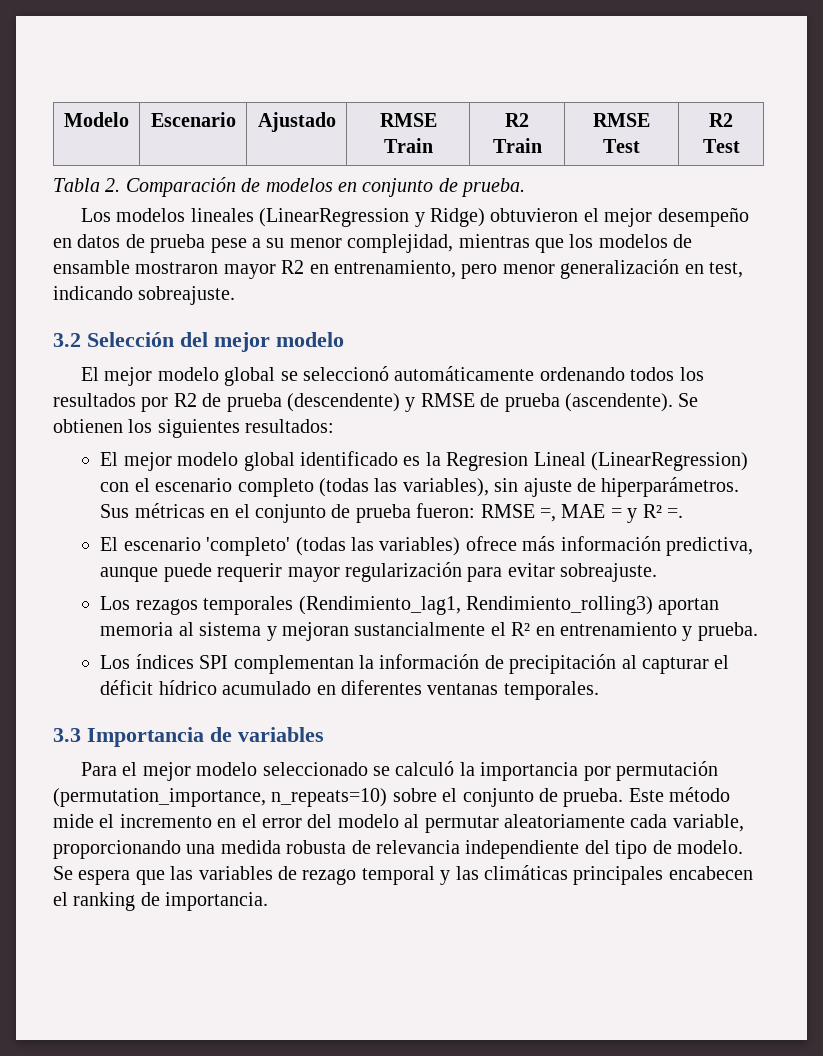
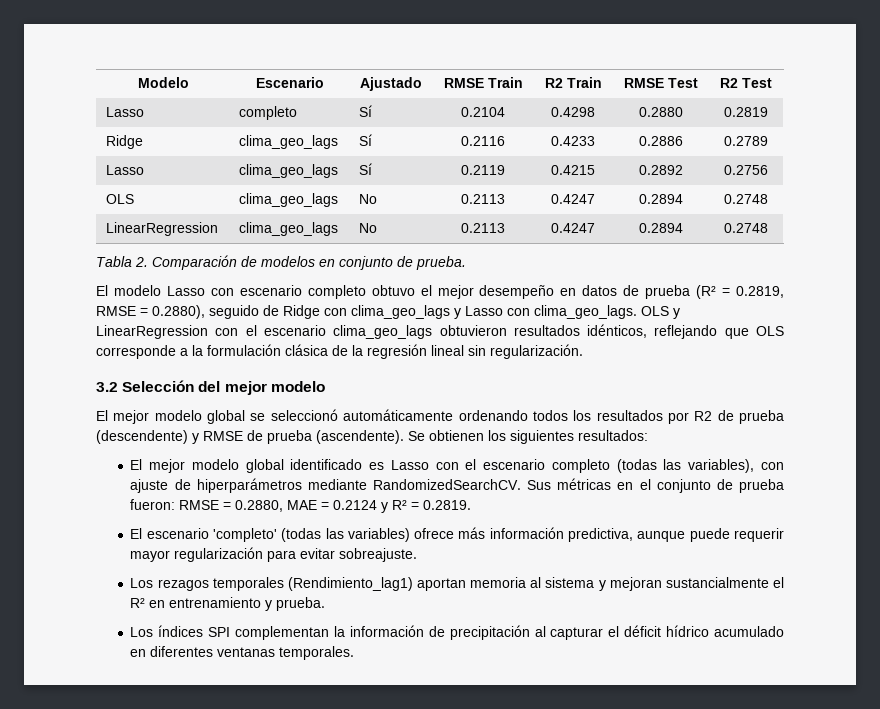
+ Lasso | completo | Sí | 0.2104 | 0.4298 | 0.2880 | 0.2819
+ Ridge | clima_geo_lags | Sí | 0.2116 | 0.4233 | 0.2886 | 0.2789
+ Lasso | clima_geo_lags | Sí | 0.2119 | 0.4215 | 0.2892 | 0.2756
+ OLS | clima_geo_lags | No | 0.2113 | 0.4247 | 0.2894 | 0.2748
+ LinearRegression | clima_geo_lags | No | 0.2113 | 0.4247 | 0.2894 | 0.2748
- Los modelos lineales (LinearRegression y Ridge) obtuvieron el mejor desempeño en datos de prueba pese a su menor complejidad, mientras que los modelos de ensamble mostraron mayor R2 en entrenamiento, pero menor generalización en test, indicando sobreajuste.
+ El modelo Lasso con escenario completo obtuvo el mejor desempeño en datos de prueba (R² = 0.2819, RMSE = 0.2880), seguido de Ridge con clima_geo_lags y Lasso con clima_geo_lags. OLS y LinearRegression con el escenario clima_geo_lags obtuvieron resultados idénticos, reflejando que OLS corresponde a la formulación clásica de la regresión lineal sin regularización.
- El mejor modelo global identificado es la Regresion Lineal (LinearRegression) con el escenario completo (todas las variables), sin ajuste de hiperparámetros.
+ El mejor modelo global identificado es Lasso con el escenario completo (todas las variables), con ajuste de hiperparámetros mediante RandomizedSearchCV.
- Sus métricas en el conjunto de prueba fueron: RMSE =, MAE = y R² =.
+ Sus métricas en el conjunto de prueba fueron: RMSE = 0.2880, MAE = 0.2124 y R² = 0.2819.
- Los rezagos temporales (Rendimiento_lag1, Rendimiento_rolling3) aportan memoria al sistema y mejoran sustancialmente el R² en entrenamiento y prueba.
+ Los rezagos temporales (Rendimiento_lag1) aportan memoria al sistema y mejoran sustancialmente el R² en entrenamiento y prueba.
- 3.3 Importancia de variables
- Para el mejor modelo seleccionado se calculó la importancia por permutación (permutation_importance, n_repeats=10) sobre el conjunto de prueba. Este método mide el incremento en el error del modelo al permutar aleatoriamente cada variable, proporcionando una medida robusta de relevancia independiente del tipo de modelo. Se espera que las variables de rezago temporal y las climáticas principales encabecen el ranking de importancia.

